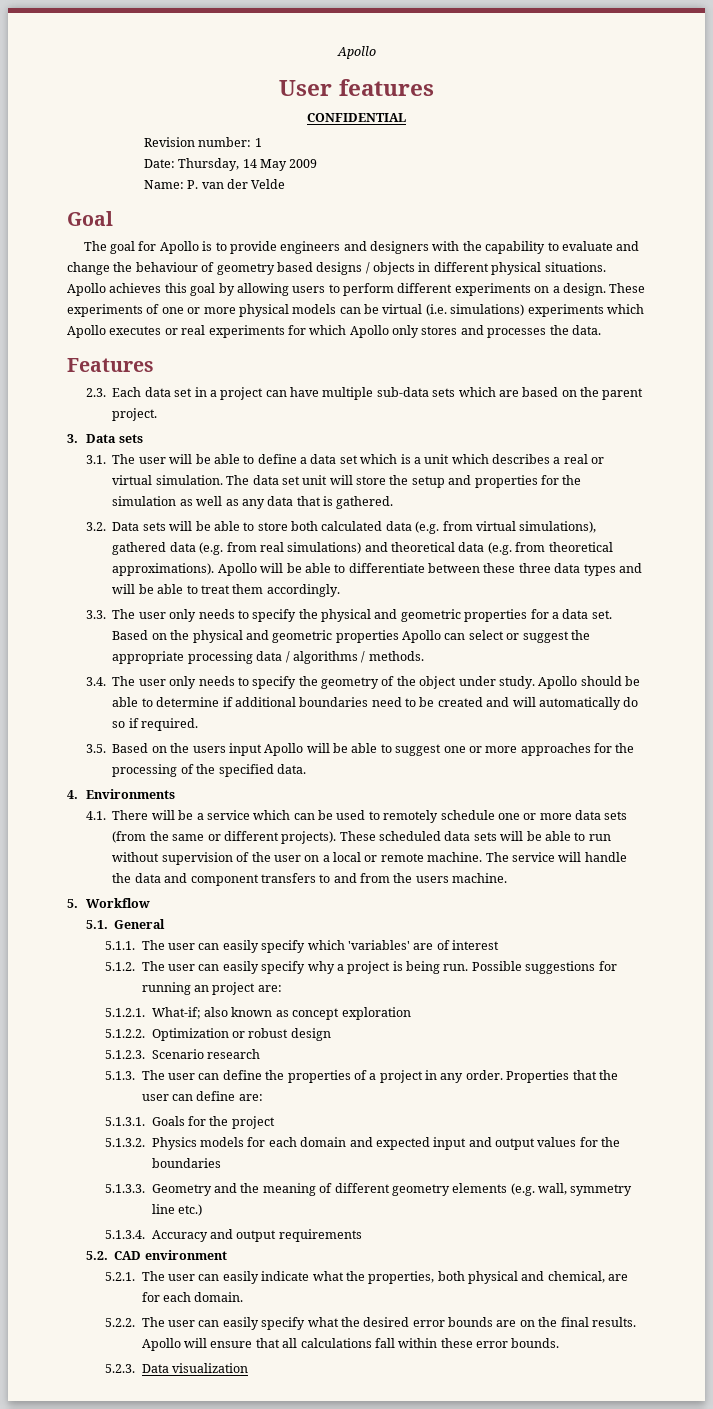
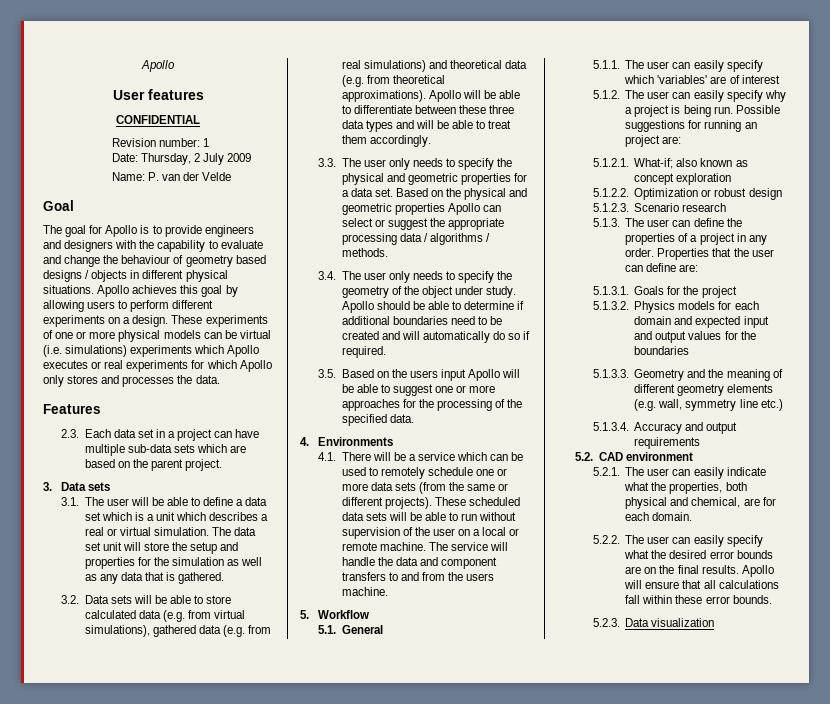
- Date: Thursday, 14 May 2009
+ Date: Thursday, 2 July 2009
- 3.2. Data sets will be able to store both calculated data (e.g. from virtual simulations), gathered data (e.g. from real simulations) and theoretical data (e.g. from theoretical approximations).
+ 3.2. Data sets will be able to store calculated data (e.g. from virtual simulations), gathered data (e.g. from real simulations) and theoretical data (e.g. from theoretical approximations).

